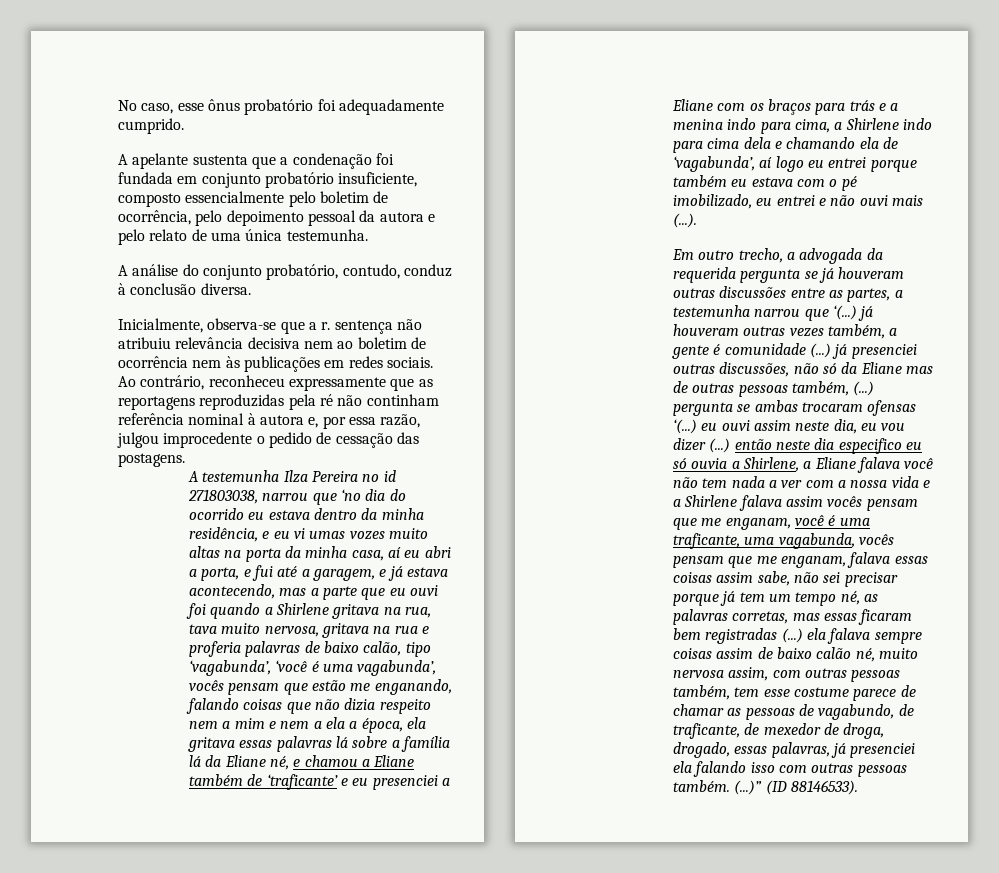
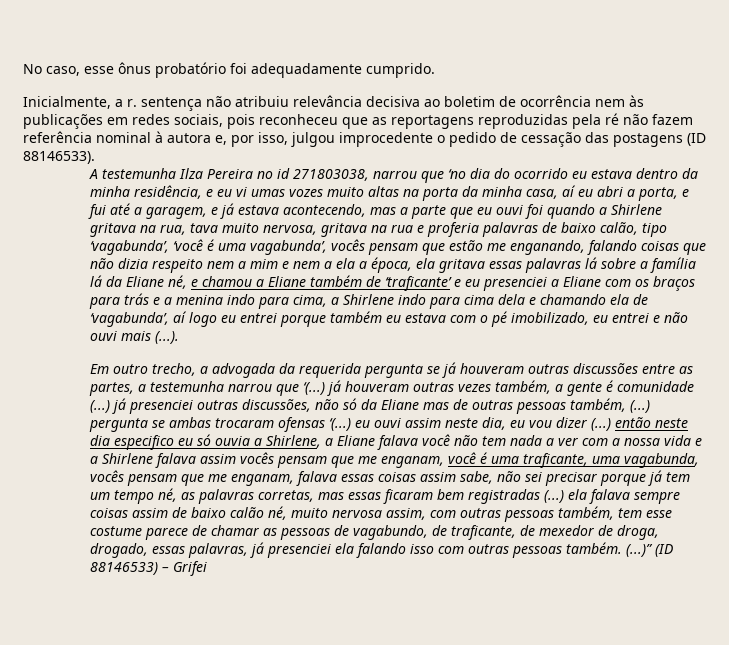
- A apelante sustenta que a condenação foi fundada em conjunto probatório insuficiente, composto essencialmente pelo boletim de ocorrência, pelo depoimento pessoal da autora e pelo relato de uma única testemunha.
- A análise do conjunto probatório, contudo, conduz à conclusão diversa.
- Inicialmente, observa-se que a r. sentença não atribuiu relevância decisiva nem ao boletim de ocorrência nem às publicações em redes sociais. Ao contrário, reconheceu expressamente que as reportagens reproduzidas pela ré não continham referência nominal à autora e, por essa razão, julgou improcedente o pedido de cessação das postagens.
+ Inicialmente, a r. sentença não atribuiu relevância decisiva ao boletim de ocorrência nem às publicações em redes sociais, pois reconheceu que as reportagens reproduzidas pela ré não fazem referência nominal à autora e, por isso, julgou improcedente o pedido de cessação das postagens (ID 88146533).
- (ID 88146533).
+ (ID 88146533) – Grifei

